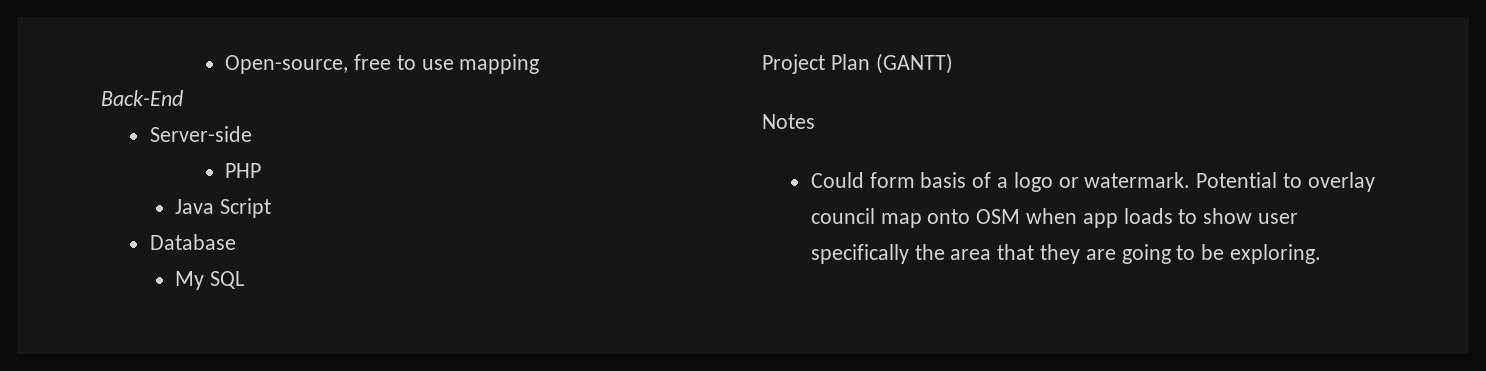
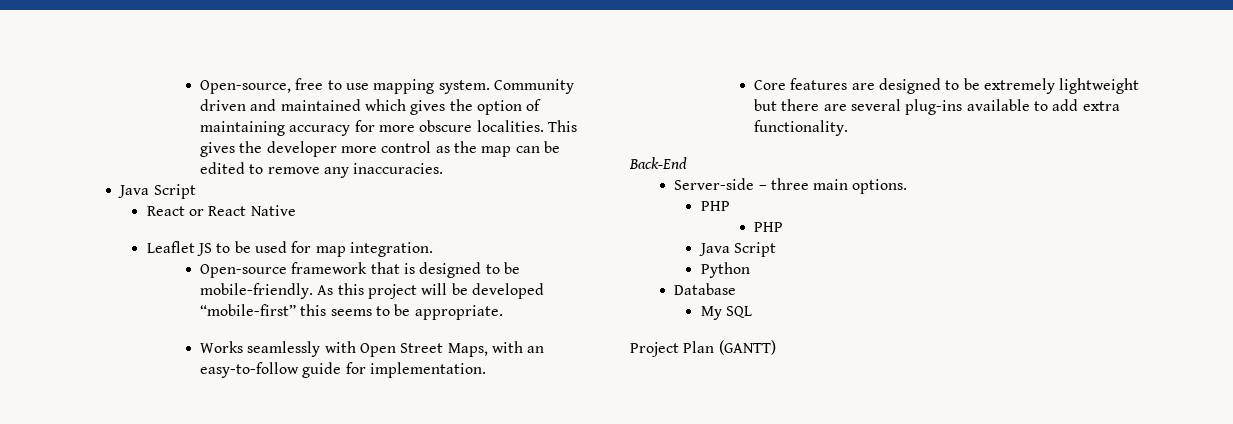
- Open-source, free to use mapping
+ Open-source, free to use mapping system. Community driven and maintained which gives the option of maintaining accuracy for more obscure localities. This gives the developer more control as the map can be edited to remove any inaccuracies.
+ Java Script
+ React or React Native
+ Leaflet JS to be used for map integration.
+ Open-source framework that is designed to be mobile-friendly. As this project will be developed “mobile-first” this seems to be appropriate.
+ Works seamlessly with Open Street Maps, with an easy-to-follow guide for implementation.
+ Core features are designed to be extremely lightweight but there are several plug-ins available to add extra functionality.
  Back-End
- Server-side
+ Server-side – three main options.
+ PHP
+ Python
- Notes
- Could form basis of a logo or watermark. Potential to overlay council map onto OSM when app loads to show user specifically the area that they are going to be exploring.

